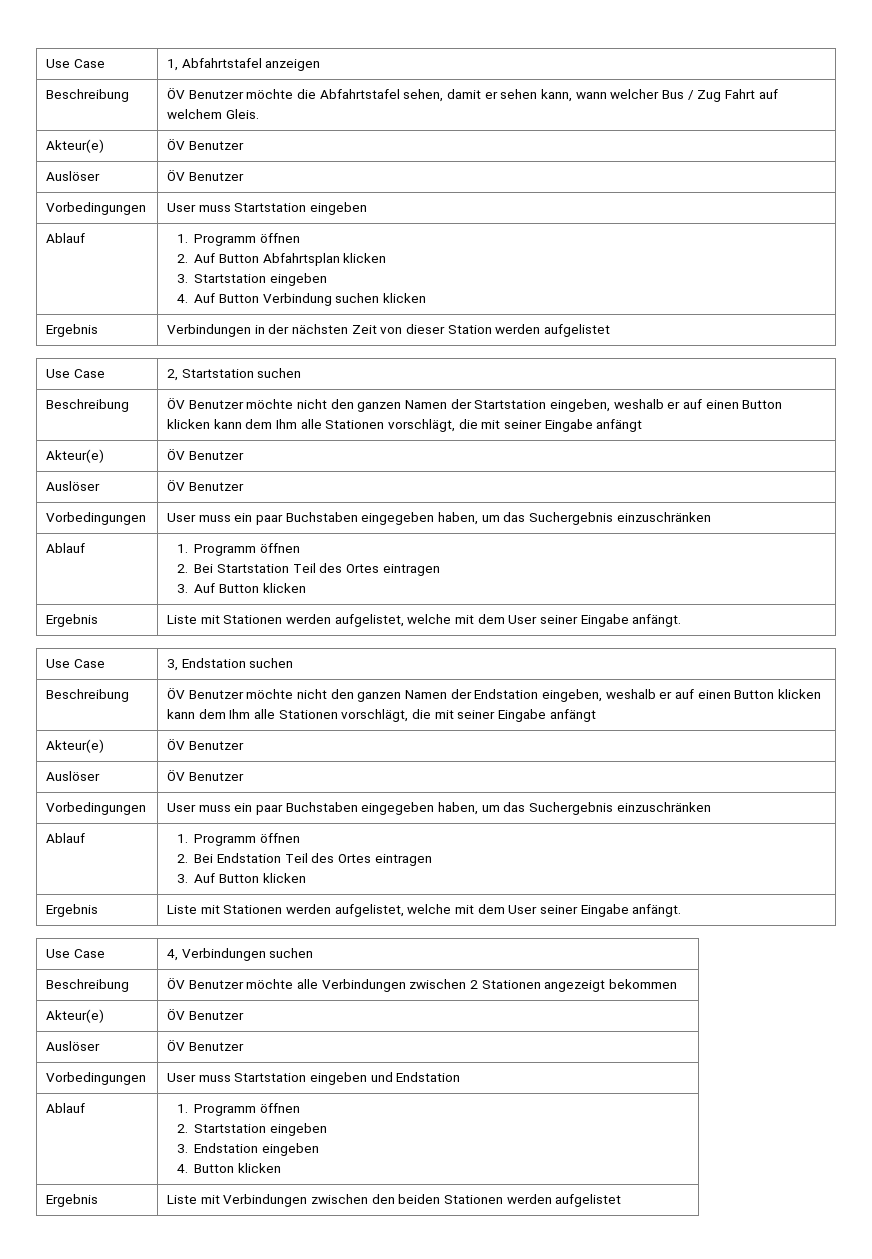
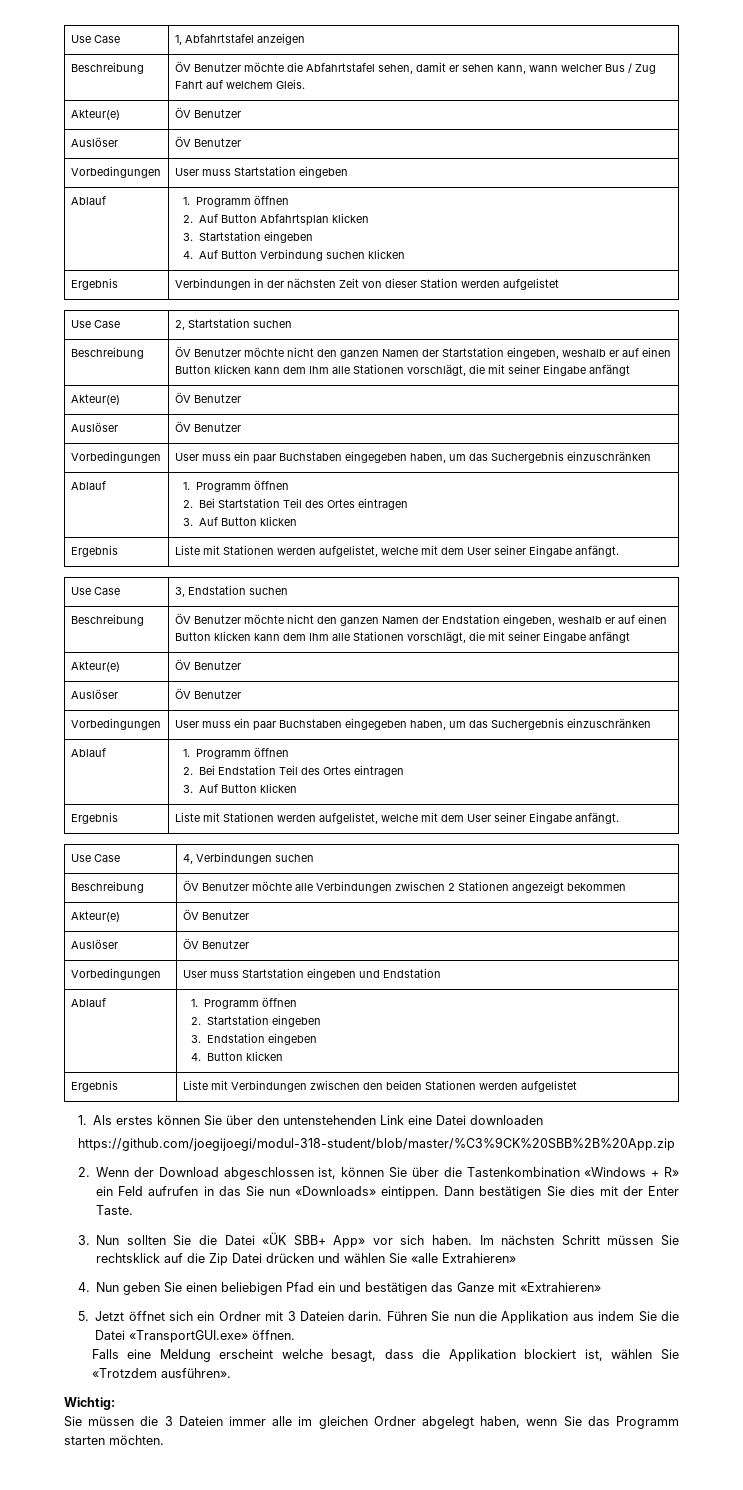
+ 1. Als erstes können Sie über den untenstehenden Link eine Datei downloaden
+ https://github.com/joegijoegi/modul-318-student/blob/master/%C3%9CK%20SBB%2B%20App.zip
+ 2. Wenn der Download abgeschlossen ist, können Sie über die Tastenkombination «Windows + R» ein Feld aufrufen in das Sie nun «Downloads» eintippen. Dann bestätigen Sie dies mit der Enter Taste.
+ 3. Nun sollten Sie die Datei «ÜK SBB+ App» vor sich haben. Im nächsten Schritt müssen Sie rechtsklick auf die Zip Datei drücken und wählen Sie «alle Extrahieren»
+ 4. Nun geben Sie einen beliebigen Pfad ein und bestätigen das Ganze mit «Extrahieren»
+ 5. Jetzt öffnet sich ein Ordner mit 3 Dateien darin. Führen Sie nun die Applikation aus indem Sie die Datei «TransportGUI.exe» öffnen.
+ Falls eine Meldung erscheint welche besagt, dass die Applikation blockiert ist, wählen Sie «Trotzdem ausführen».
+ Wichtig:
+ Sie müssen die 3 Dateien immer alle im gleichen Ordner abgelegt haben, wenn Sie das Programm starten möchten.

